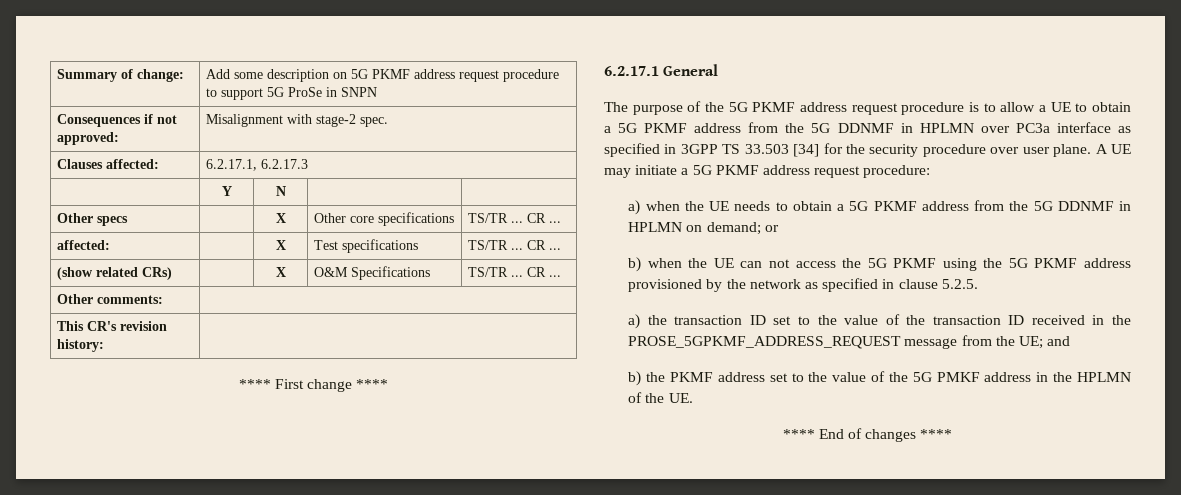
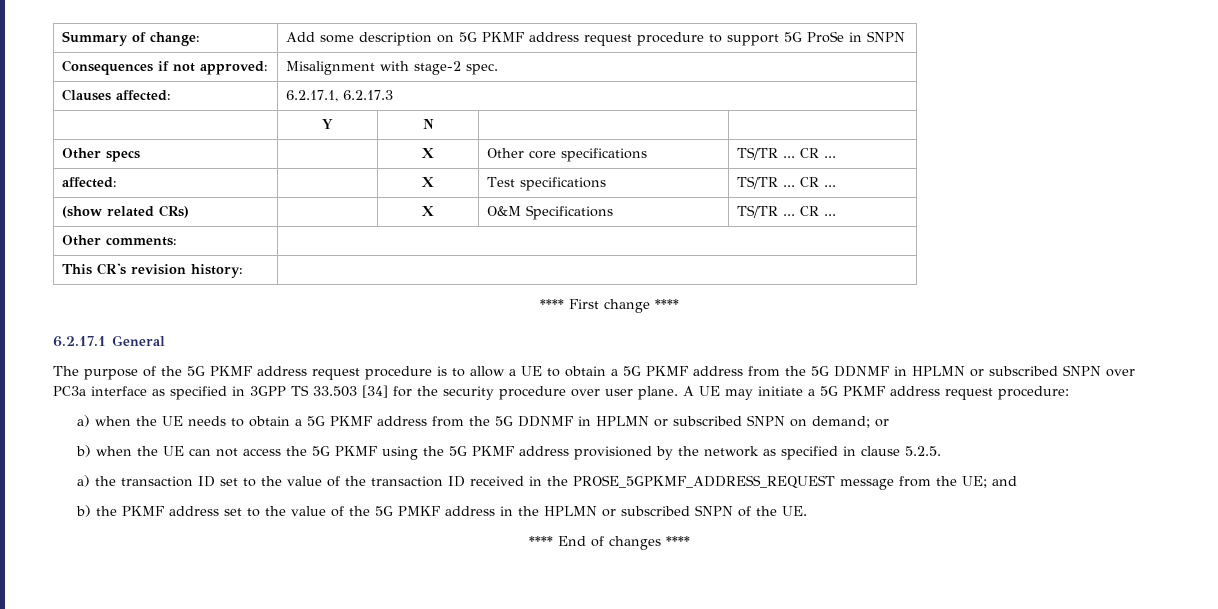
- The purpose of the 5G PKMF address request procedure is to allow a UE to obtain a 5G PKMF address from the 5G DDNMF in HPLMN over PC3a interface as specified in 3GPP TS 33.503 [34] for the security procedure over user plane.
+ The purpose of the 5G PKMF address request procedure is to allow a UE to obtain a 5G PKMF address from the 5G DDNMF in HPLMN or subscribed SNPN over PC3a interface as specified in 3GPP TS 33.503 [34] for the security procedure over user plane.
- a) when the UE needs to obtain a 5G PKMF address from the 5G DDNMF in HPLMN on demand; or
+ a) when the UE needs to obtain a 5G PKMF address from the 5G DDNMF in HPLMN or subscribed SNPN on demand; or
- b) the PKMF address set to the value of the 5G PMKF address in the HPLMN of the UE.
+ b) the PKMF address set to the value of the 5G PMKF address in the HPLMN or subscribed SNPN of the UE.

